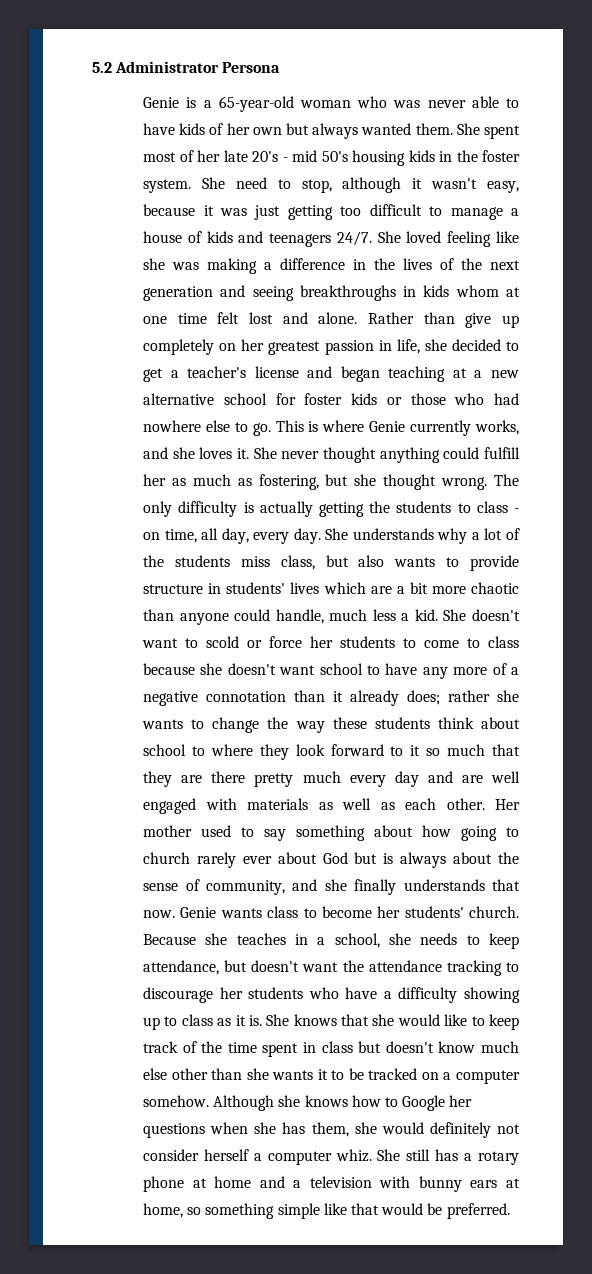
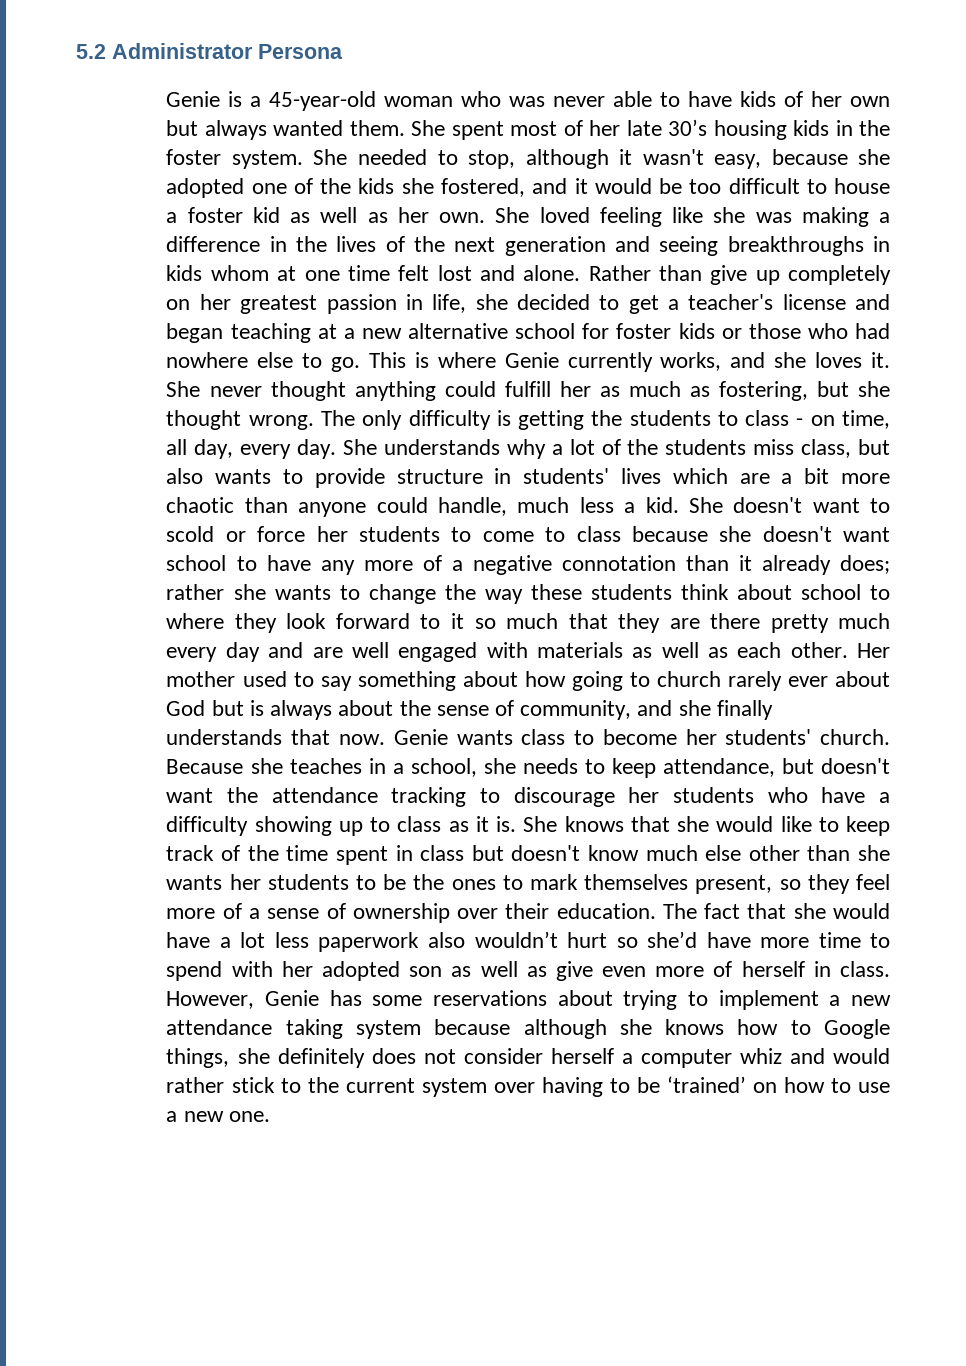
- Genie is a 65-year-old woman who was never able to have kids of her own but always wanted them.
+ Genie is a 45-year-old woman who was never able to have kids of her own but always wanted them.
- She spent most of her late 20's - mid 50's housing kids in the foster system.
+ She spent most of her late 30’s housing kids in the foster system.
- She need to stop, although it wasn't easy, because it was just getting too difficult to manage a house of kids and teenagers 24/7.
+ She needed to stop, although it wasn't easy, because she adopted one of the kids she fostered, and it would be too difficult to house a foster kid as well as her own.
- The only difficulty is actually getting the students to class - on time, all day, every day.
+ The only difficulty is getting the students to class - on time, all day, every day.
- She knows that she would like to keep track of the time spent in class but doesn't know much else other than she wants it to be tracked on a computer somehow. Although she knows how to Google her questions when she has them, she would definitely not consider herself a computer whiz. She still has a rotary phone at home and a television with bunny ears at home, so something simple like that would be preferred.
+ She knows that she would like to keep track of the time spent in class but doesn't know much else other than she wants her students to be the ones to mark themselves present, so they feel more of a sense of ownership over their education. The fact that she would have a lot less paperwork also wouldn’t hurt so she’d have more time to spend with her adopted son as well as give even more of herself in class. However, Genie has some reservations about trying to implement a new attendance taking system because although she knows how to Google things, she definitely does not consider herself a computer whiz and would rather stick to the current system over having to be ‘trained’ on how to use a new one.

